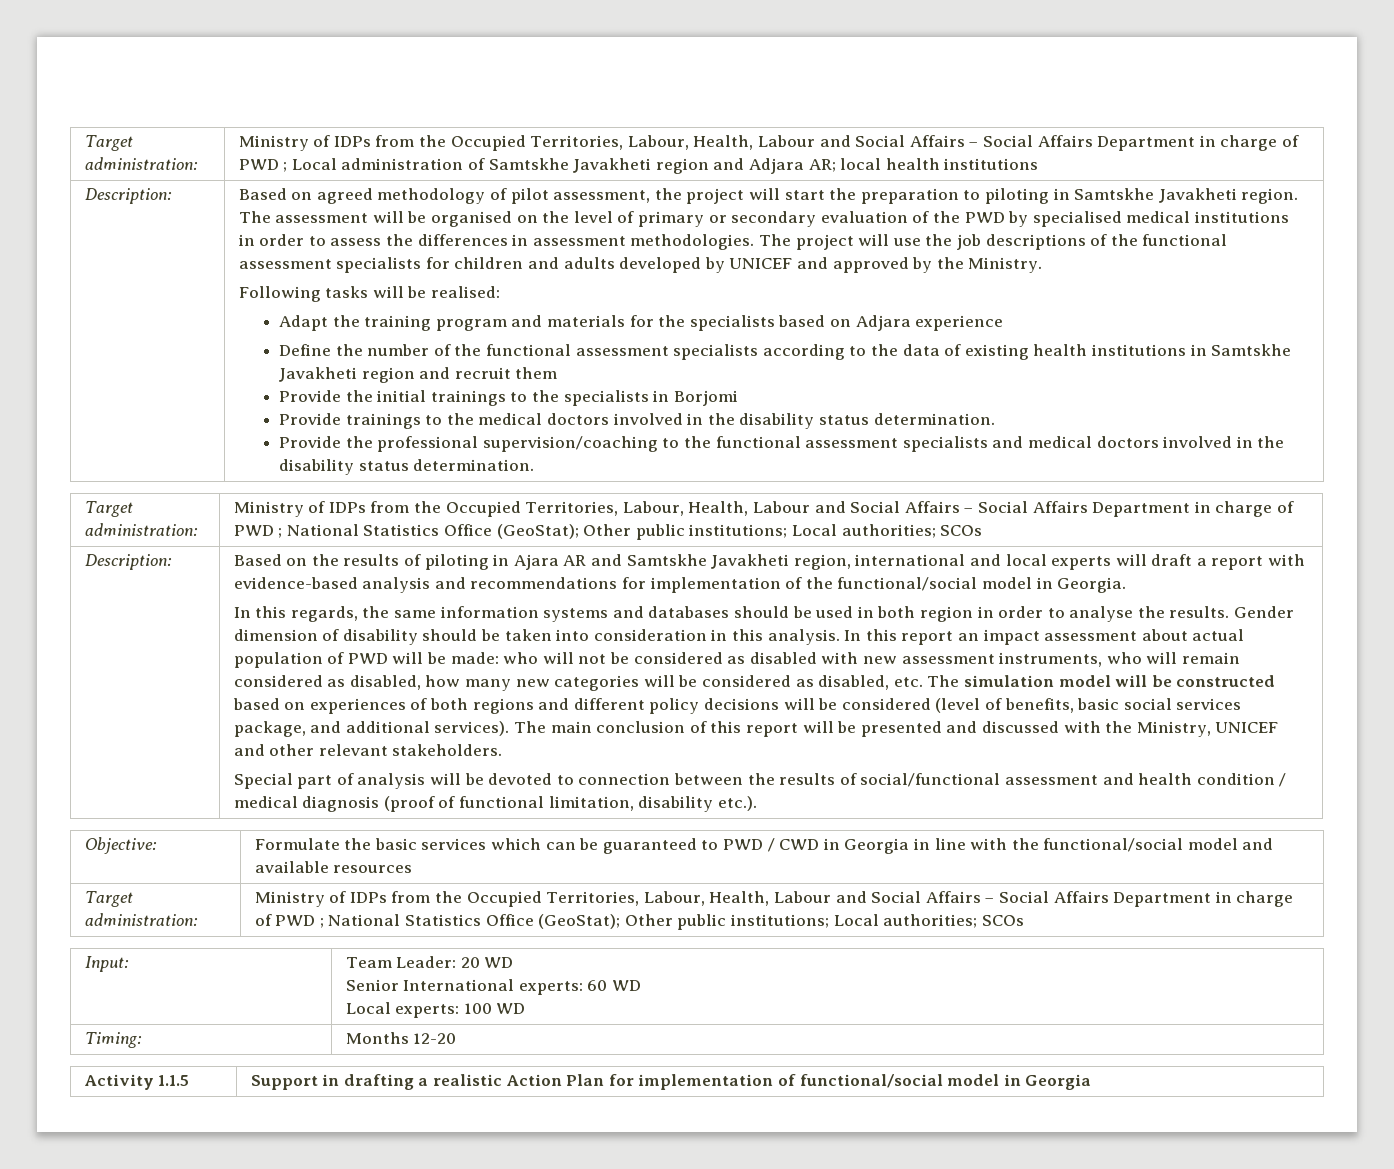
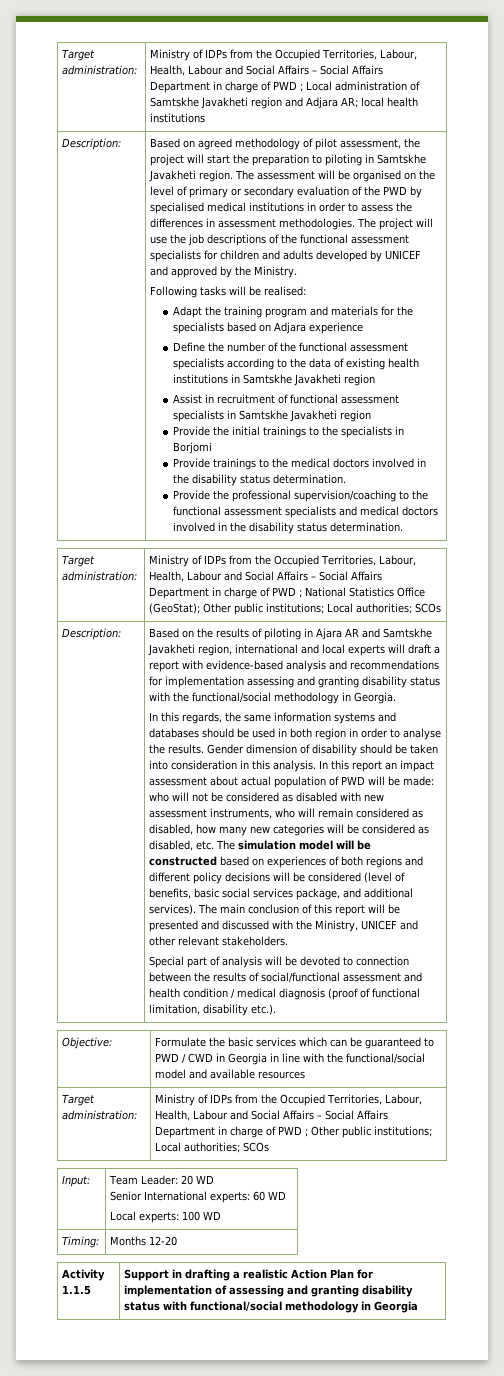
- Define the number of the functional assessment specialists according to the data of existing health institutions in Samtskhe Javakheti region and recruit them
+ Define the number of the functional assessment specialists according to the data of existing health institutions in Samtskhe Javakheti region
+ Assist in recruitment of functional assessment specialists in Samtskhe Javakheti region
- Based on the results of piloting in Ajara AR and Samtskhe Javakheti region, international and local experts will draft a report with evidence-based analysis and recommendations for implementation of the functional/social model in Georgia.
+ Based on the results of piloting in Ajara AR and Samtskhe Javakheti region, international and local experts will draft a report with evidence-based analysis and recommendations for implementation assessing and granting disability status with the functional/social methodology in Georgia.
  Objective: | Formulate the basic services which can be guaranteed to PWD / CWD in Georgia in line with the functional/social model and available resources
- Target administration: | Ministry of IDPs from the Occupied Territories, Labour, Health, Labour and Social Affairs – Social Affairs Department in charge of PWD ; National Statistics Office (GeoStat); Other public institutions; Local authorities; SCOs
+ Target administration: | Ministry of IDPs from the Occupied Territories, Labour, Health, Labour and Social Affairs – Social Affairs Department in charge of PWD ; Other public institutions; Local authorities; SCOs
- Activity 1.1.5 | Support in drafting a realistic Action Plan for implementation of functional/social model in Georgia
+ Activity 1.1.5 | Support in drafting a realistic Action Plan for implementation of assessing and granting disability status with functional/social methodology in Georgia

